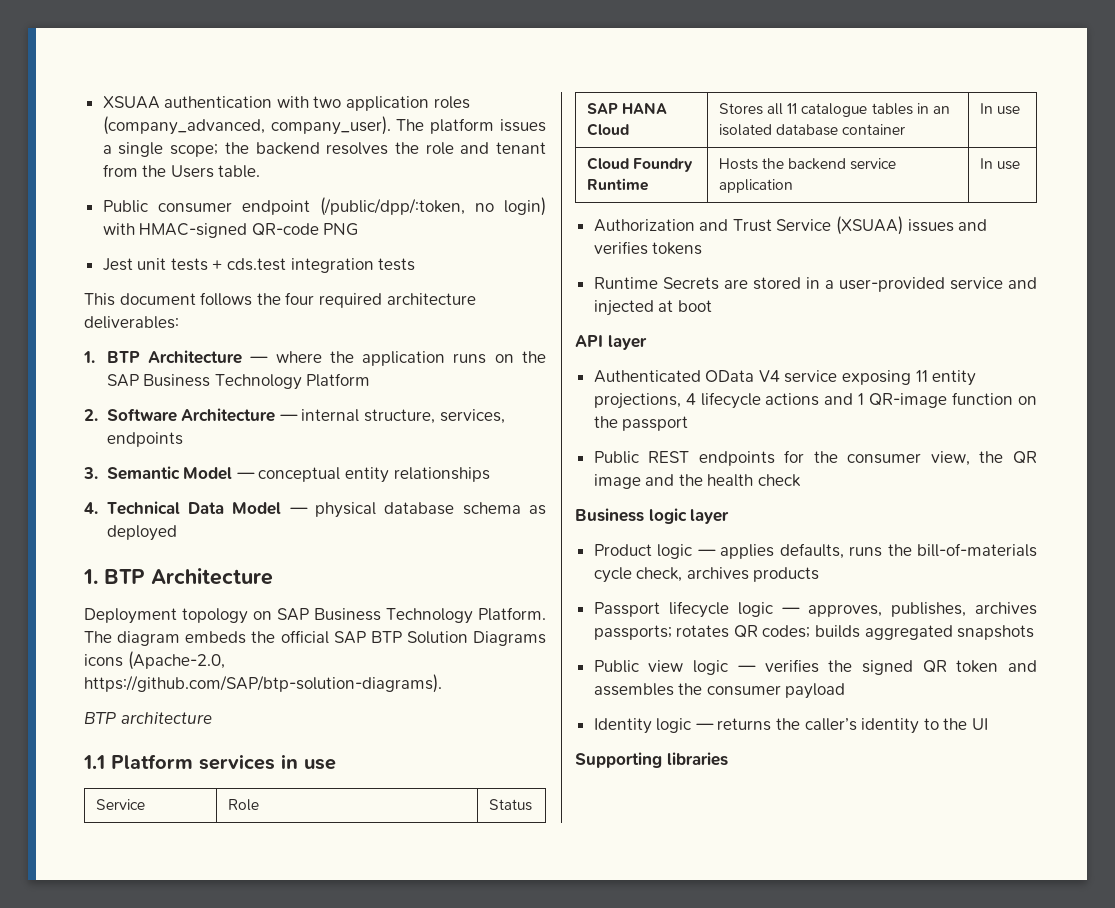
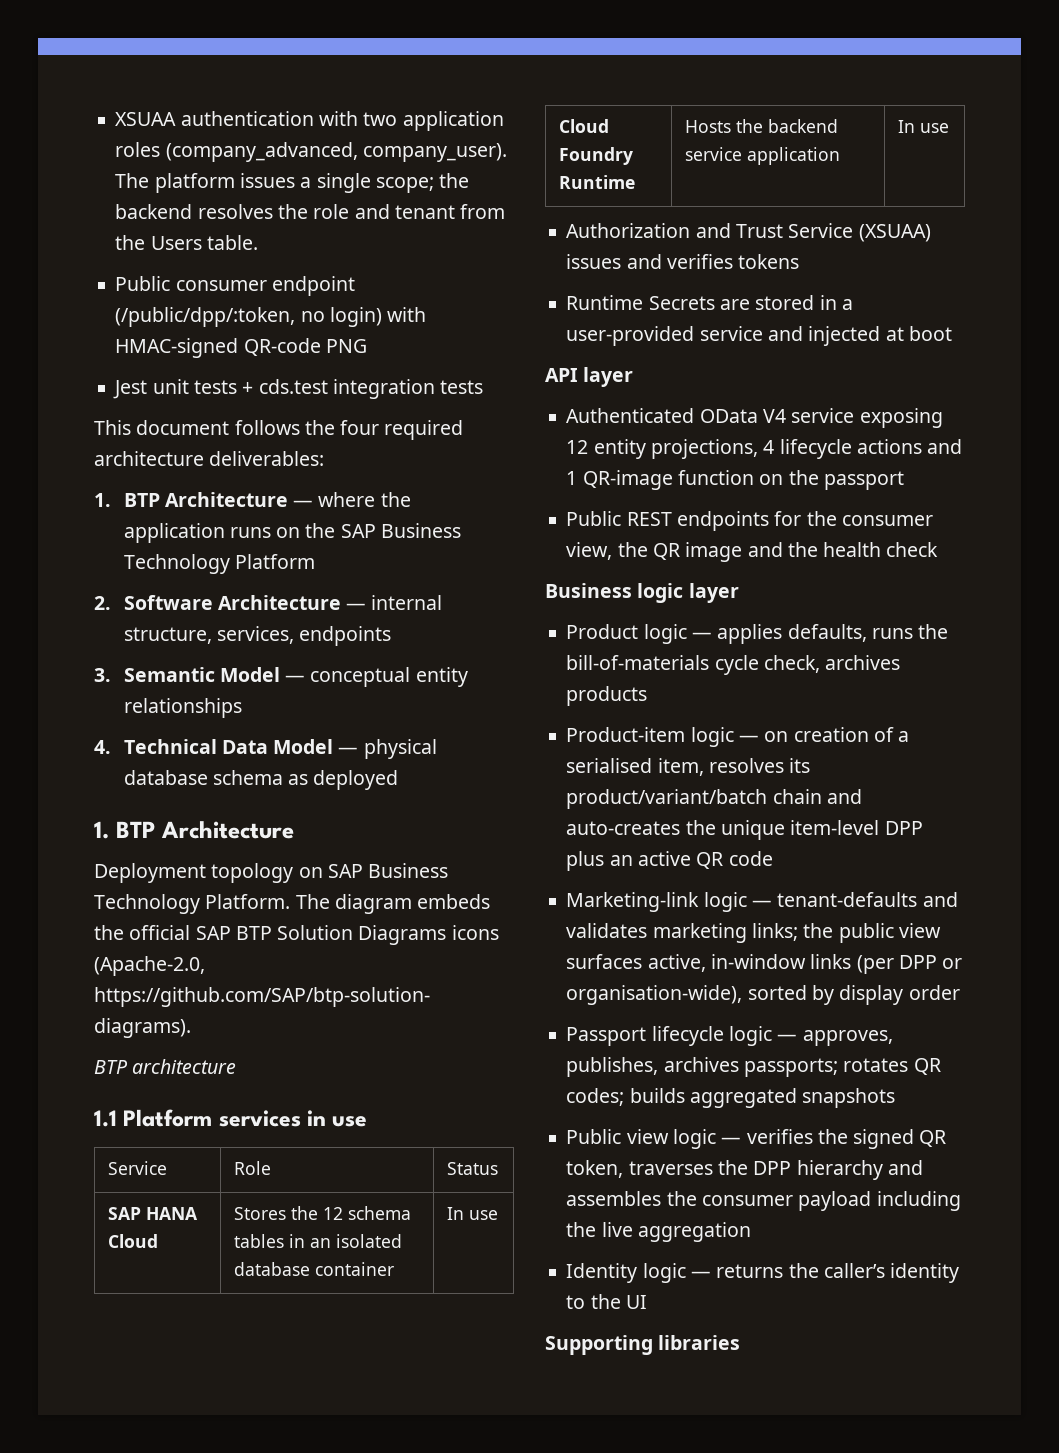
- SAP HANA Cloud | Stores all 11 catalogue tables in an isolated database container | In use
+ SAP HANA Cloud | Stores the 12 schema tables in an isolated database container | In use
- Authenticated OData V4 service exposing 11 entity projections, 4 lifecycle actions and 1 QR-image function on the passport
+ Authenticated OData V4 service exposing 12 entity projections, 4 lifecycle actions and 1 QR-image function on the passport
+ Product-item logic — on creation of a serialised item, resolves its product/variant/batch chain and auto-creates the unique item-level DPP plus an active QR code
+ Marketing-link logic — tenant-defaults and validates marketing links; the public view surfaces active, in-window links (per DPP or organisation-wide), sorted by display order
- Public view logic — verifies the signed QR token and assembles the consumer payload
+ Public view logic — verifies the signed QR token, traverses the DPP hierarchy and assembles the consumer payload including the live aggregation

